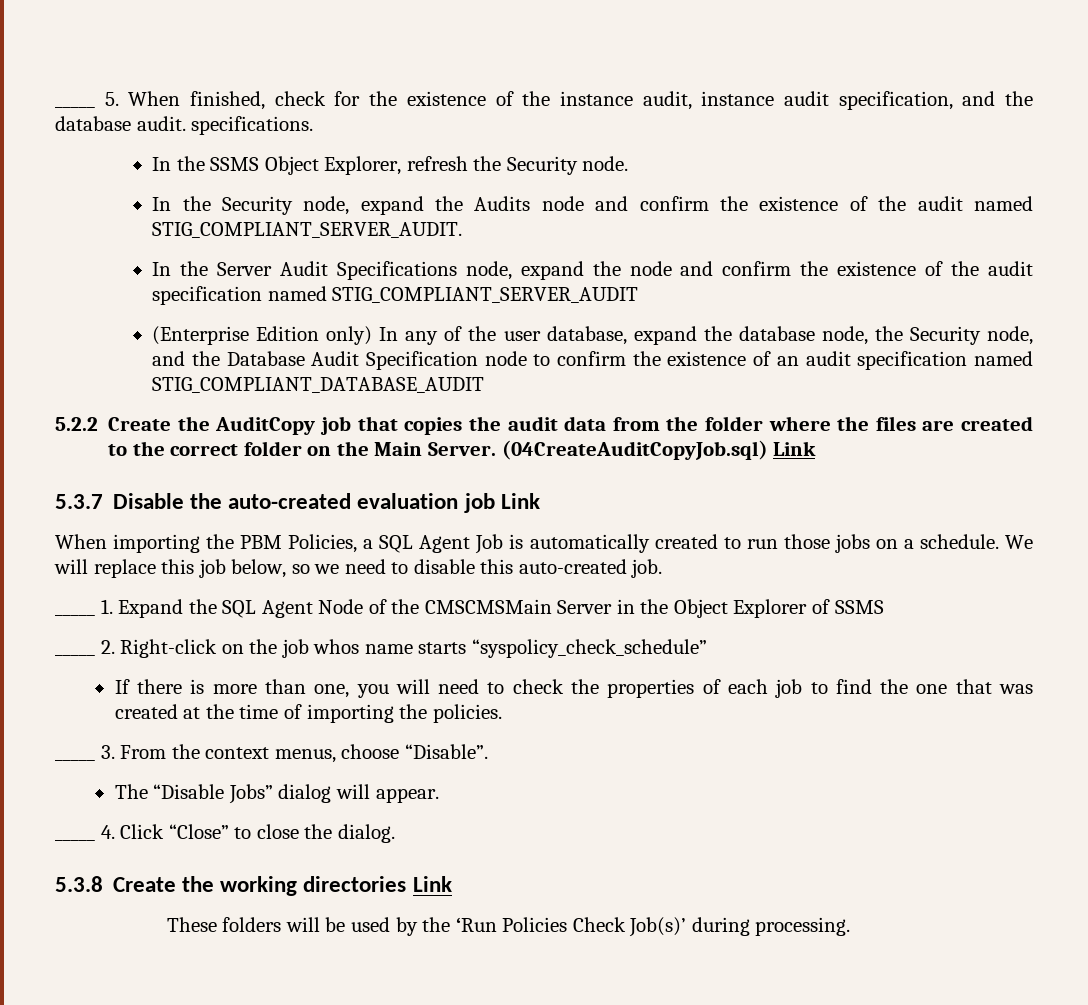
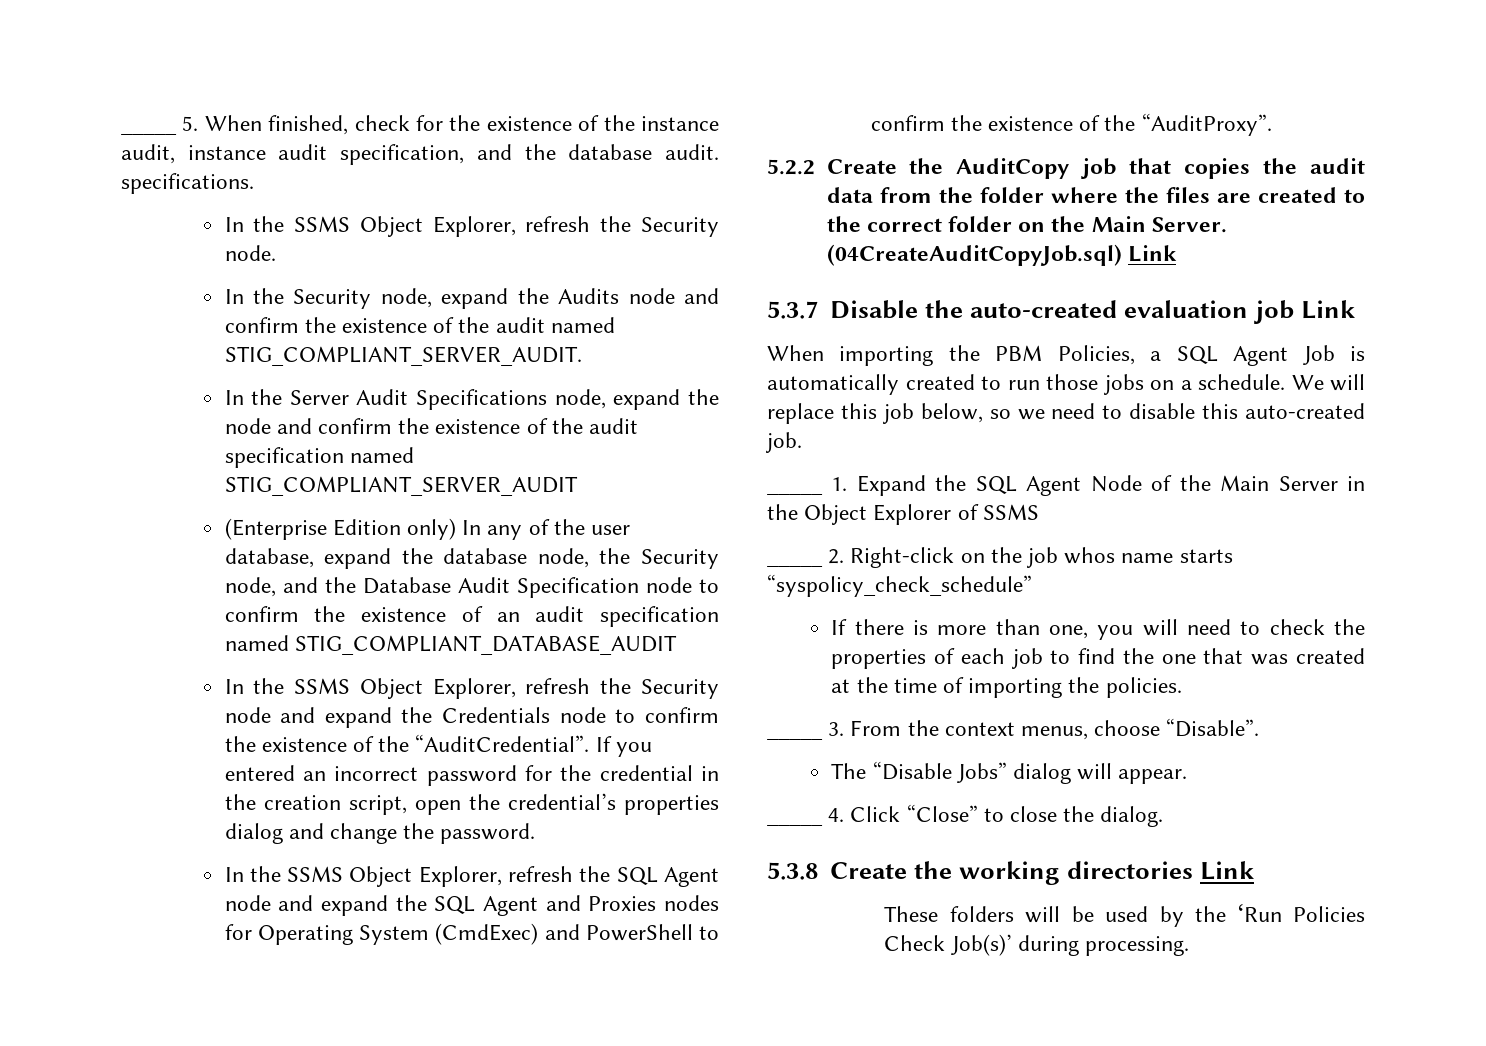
+ In the SSMS Object Explorer, refresh the Security node and expand the Credentials node to confirm the existence of the “AuditCredential”. If you entered an incorrect password for the credential in the creation script, open the credential’s properties dialog and change the password.
+ In the SSMS Object Explorer, refresh the SQL Agent node and expand the SQL Agent and Proxies nodes for Operating System (CmdExec) and PowerShell to confirm the existence of the “AuditProxy”.
- _____ 1. Expand the SQL Agent Node of the CMSCMSMain Server in the Object Explorer of SSMS
+ _____ 1. Expand the SQL Agent Node of the Main Server in the Object Explorer of SSMS

